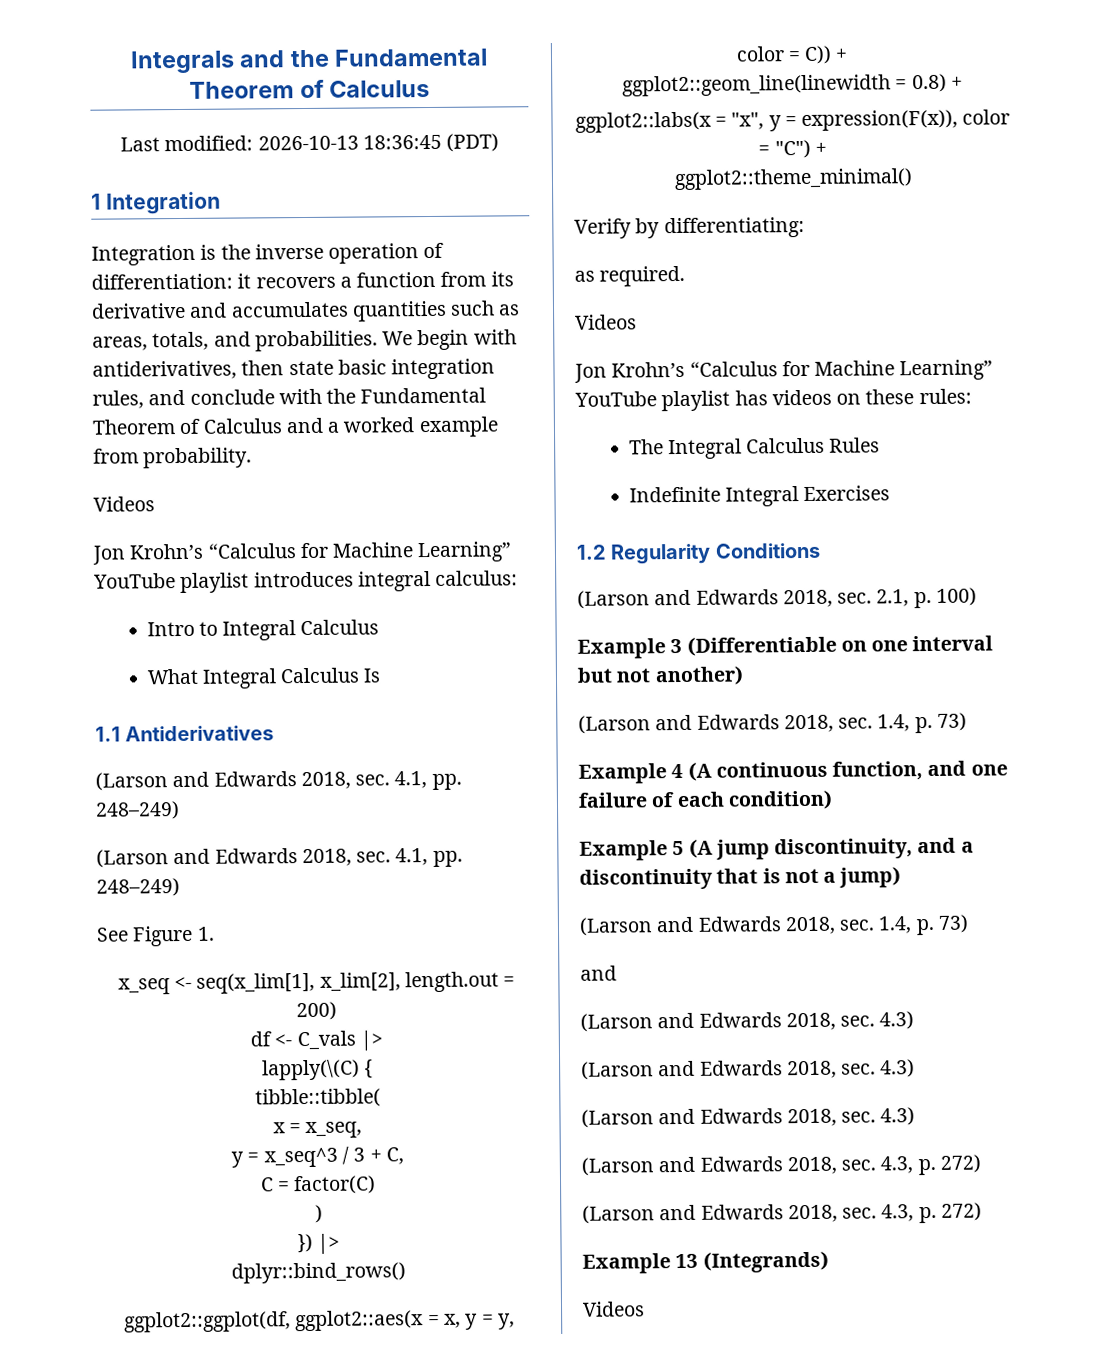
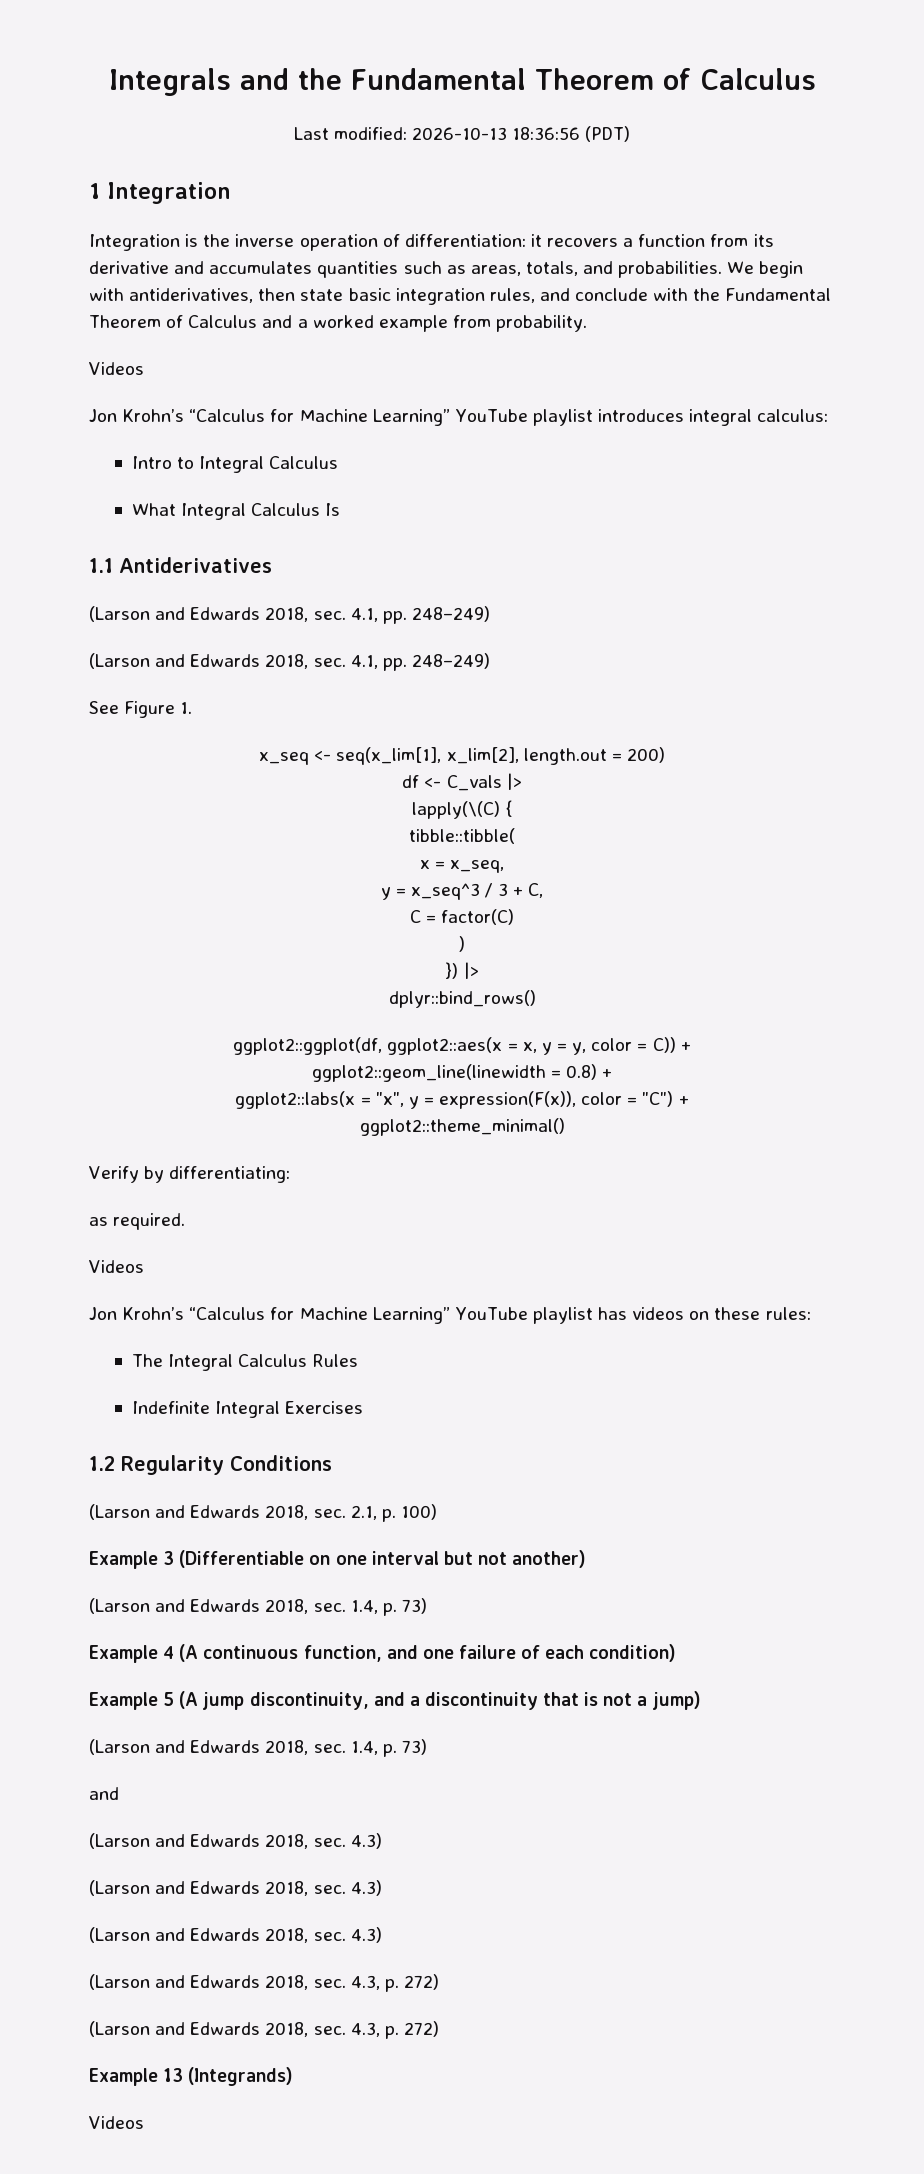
- Last modified: 2026-10-13 18:36:45 (PDT)
+ Last modified: 2026-10-13 18:36:56 (PDT)

